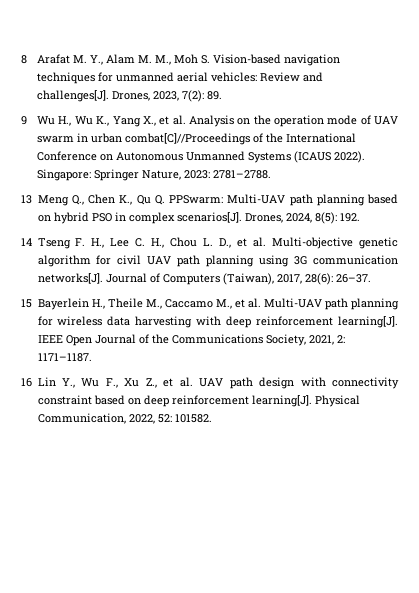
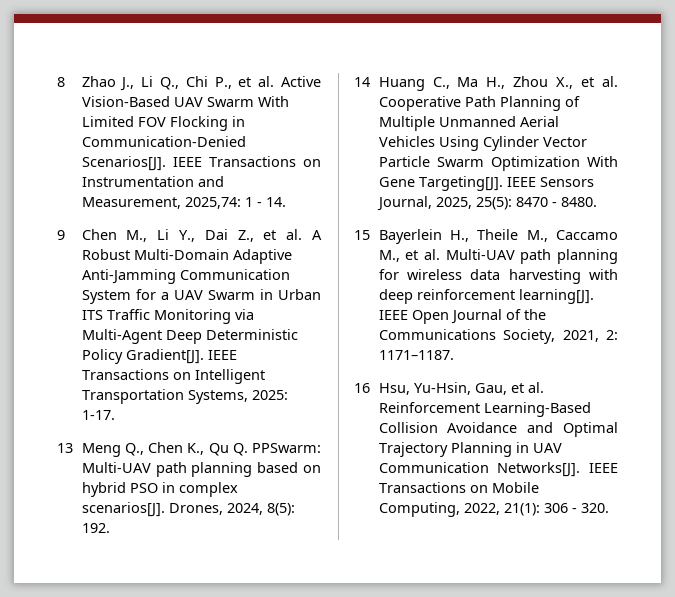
- 8 Arafat M. Y., Alam M. M., Moh S. Vision-based navigation techniques for unmanned aerial vehicles: Review and challenges[J]. Drones, 2023, 7(2): 89.
- 9 Wu H., Wu K., Yang X., et al. Analysis on the operation mode of UAV swarm in urban combat[C]//Proceedings of the International Conference on Autonomous Unmanned Systems (ICAUS 2022). Singapore: Springer Nature, 2023: 2781–2788.
+ 8 Zhao J., Li Q., Chi P., et al. Active Vision-Based UAV Swarm With Limited FOV Flocking in Communication-Denied Scenarios[J]. IEEE Transactions on Instrumentation and Measurement, 2025,74: 1 - 14.
+ 9 Chen M., Li Y., Dai Z., et al. A Robust Multi-Domain Adaptive Anti-Jamming Communication System for a UAV Swarm in Urban ITS Traffic Monitoring via Multi-Agent Deep Deterministic Policy Gradient[J]. IEEE Transactions on Intelligent Transportation Systems, 2025: 1-17.
- 14 Tseng F. H., Lee C. H., Chou L. D., et al. Multi-objective genetic algorithm for civil UAV path planning using 3G communication networks[J]. Journal of Computers (Taiwan), 2017, 28(6): 26–37.
+ 14 Huang C., Ma H., Zhou X., et al. Cooperative Path Planning of Multiple Unmanned Aerial Vehicles Using Cylinder Vector Particle Swarm Optimization With Gene Targeting[J]. IEEE Sensors Journal, 2025, 25(5): 8470 - 8480.
- 16 Lin Y., Wu F., Xu Z., et al. UAV path design with connectivity constraint based on deep reinforcement learning[J]. Physical Communication, 2022, 52: 101582.
+ 16 Hsu, Yu-Hsin, Gau, et al. Reinforcement Learning-Based Collision Avoidance and Optimal Trajectory Planning in UAV Communication Networks[J]. IEEE Transactions on Mobile Computing, 2022, 21(1): 306 - 320.

